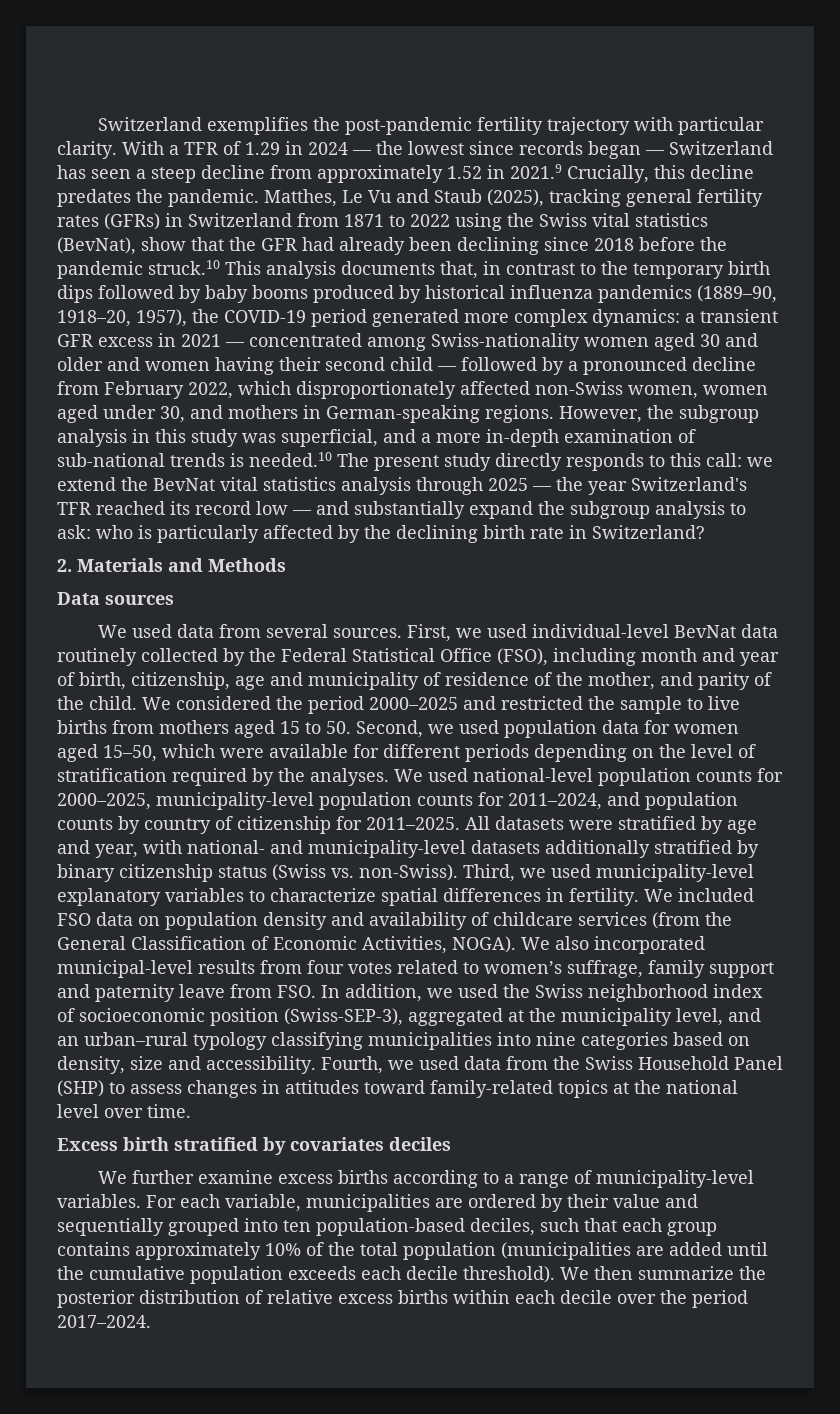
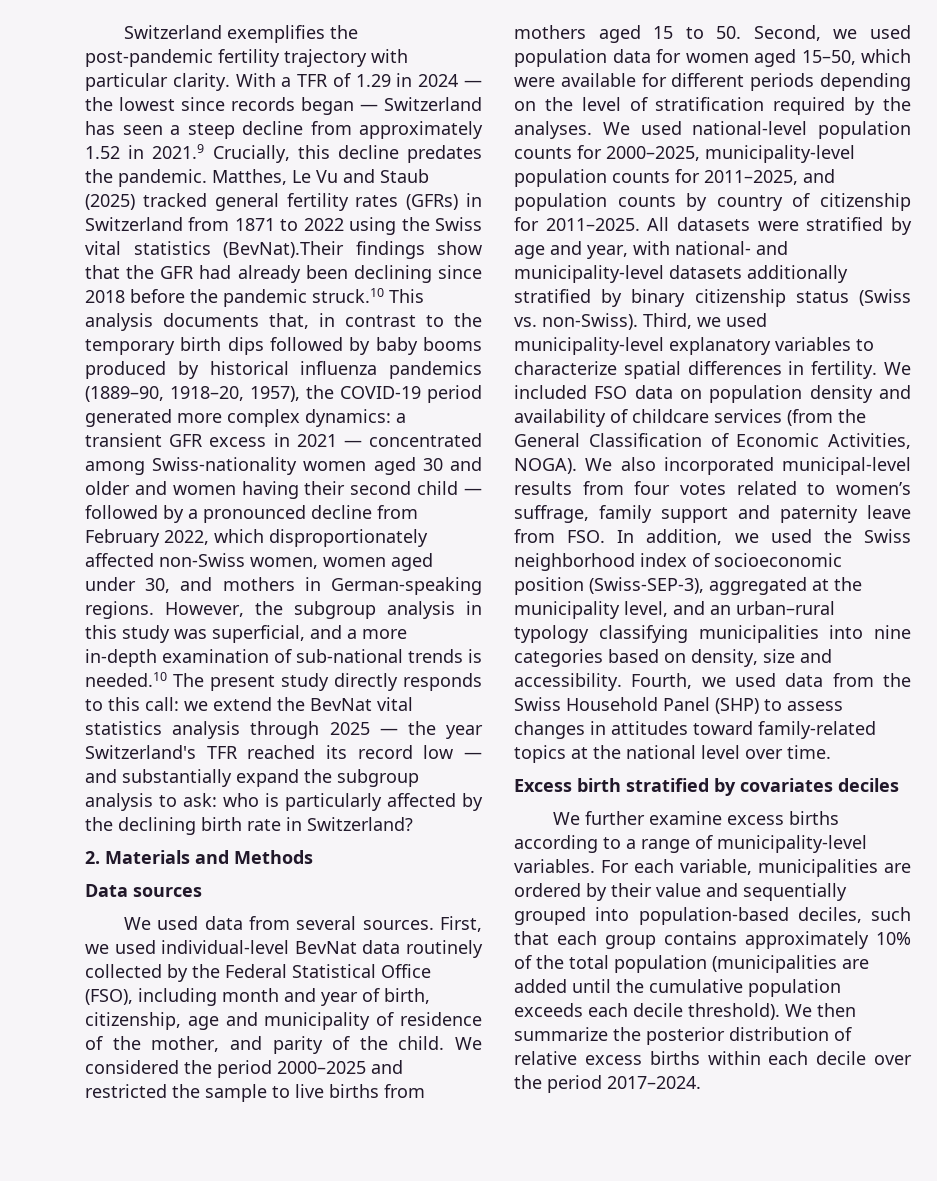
- Matthes, Le Vu and Staub (2025), tracking general fertility rates (GFRs) in Switzerland from 1871 to 2022 using the Swiss vital statistics (BevNat), show that the GFR had already been declining since 2018 before the pandemic struck.10 This analysis documents that, in contrast to the temporary birth dips followed by baby booms produced by historical influenza pandemics (1889–90, 1918–20, 1957), the COVID-19 period generated more complex dynamics:
+ Matthes, Le Vu and Staub (2025) tracked general fertility rates (GFRs) in Switzerland from 1871 to 2022 using the Swiss vital statistics (BevNat).Their findings show that the GFR had already been declining since 2018 before the pandemic struck.10 This analysis documents that, in contrast to the temporary birth dips followed by baby booms produced by historical influenza pandemics (1889–90, 1918–20, 1957), the COVID-19 period generated more complex dynamics:
- We used national-level population counts for 2000–2025, municipality-level population counts for 2011–2024, and population counts by country of citizenship for 2011–2025.
+ We used national-level population counts for 2000–2025, municipality-level population counts for 2011–2025, and population counts by country of citizenship for 2011–2025.
- For each variable, municipalities are ordered by their value and sequentially grouped into ten population-based deciles, such that each group contains approximately 10% of the total population (municipalities are added until the cumulative population exceeds each decile threshold).
+ For each variable, municipalities are ordered by their value and sequentially grouped into population-based deciles, such that each group contains approximately 10% of the total population (municipalities are added until the cumulative population exceeds each decile threshold).

